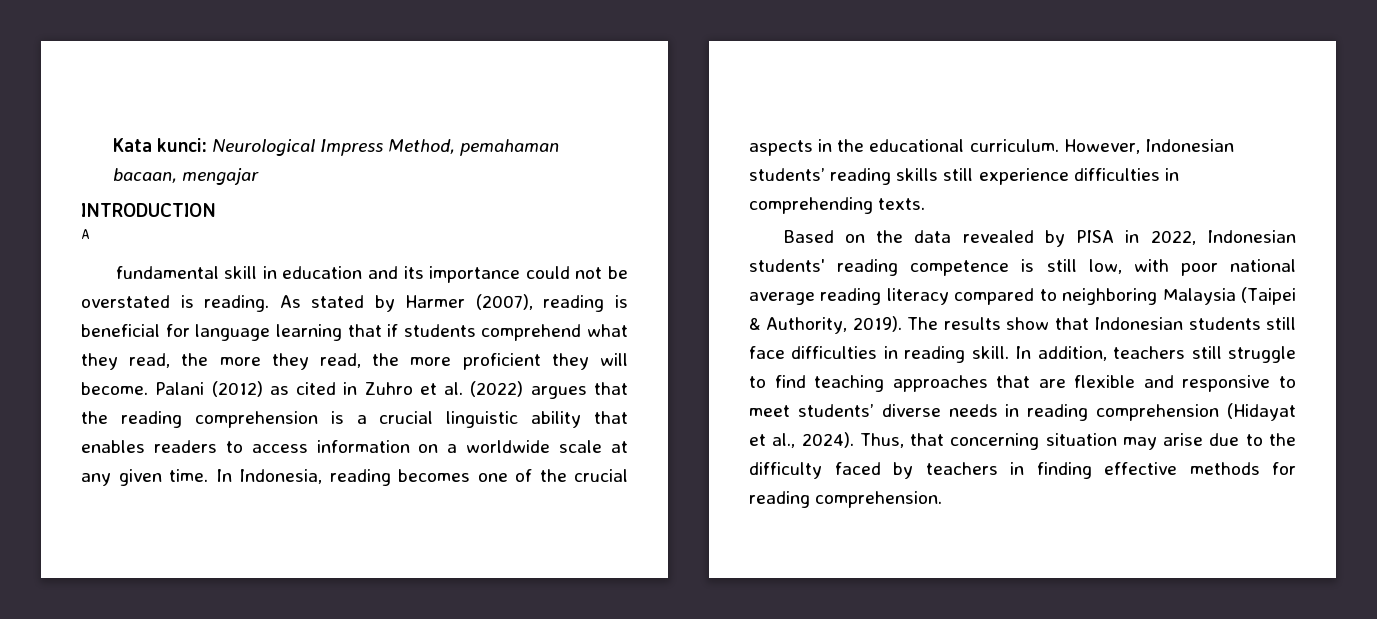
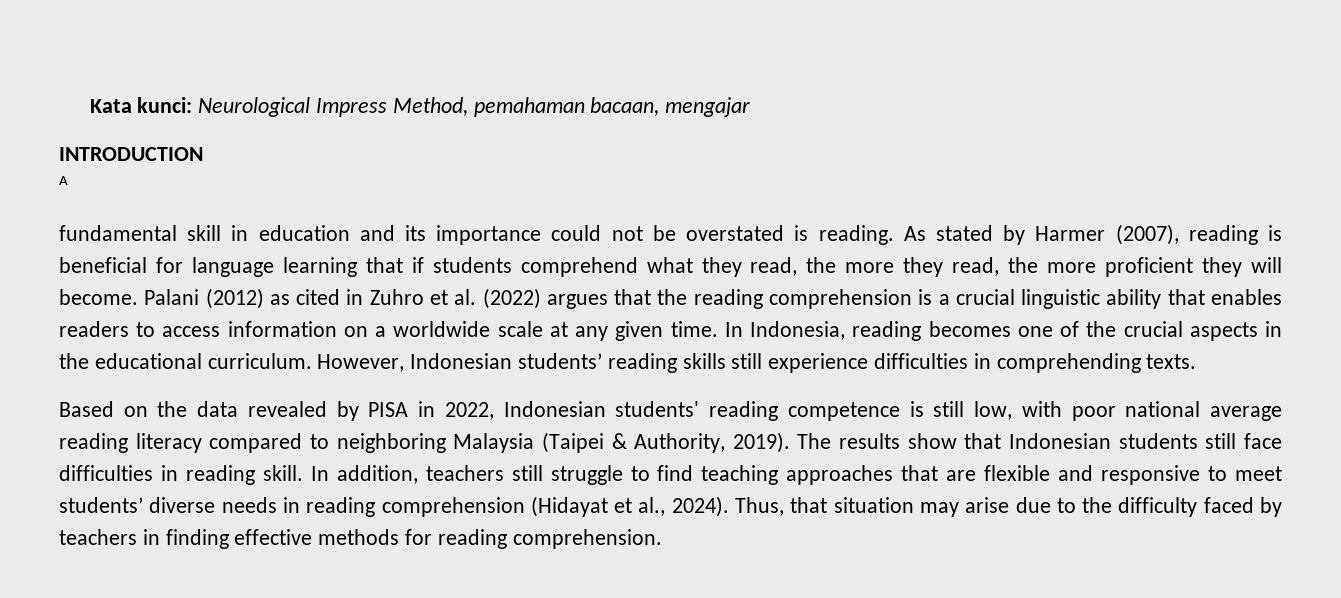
- Thus, that concerning situation may arise due to the difficulty faced by teachers in finding effective methods for reading comprehension.
+ Thus, that situation may arise due to the difficulty faced by teachers in finding effective methods for reading comprehension.

